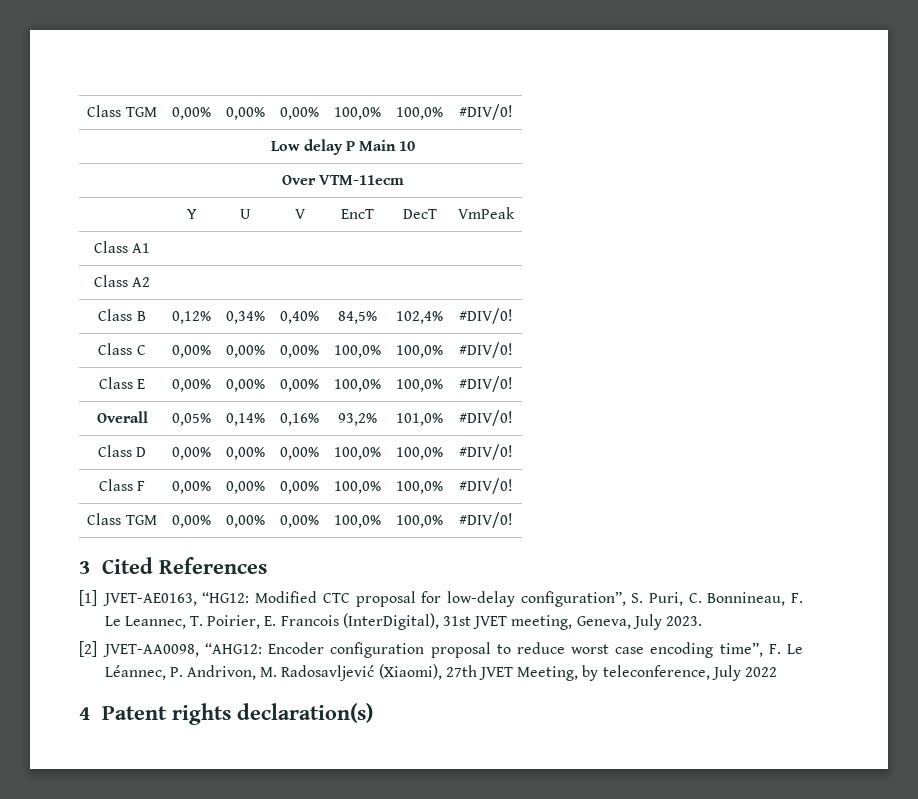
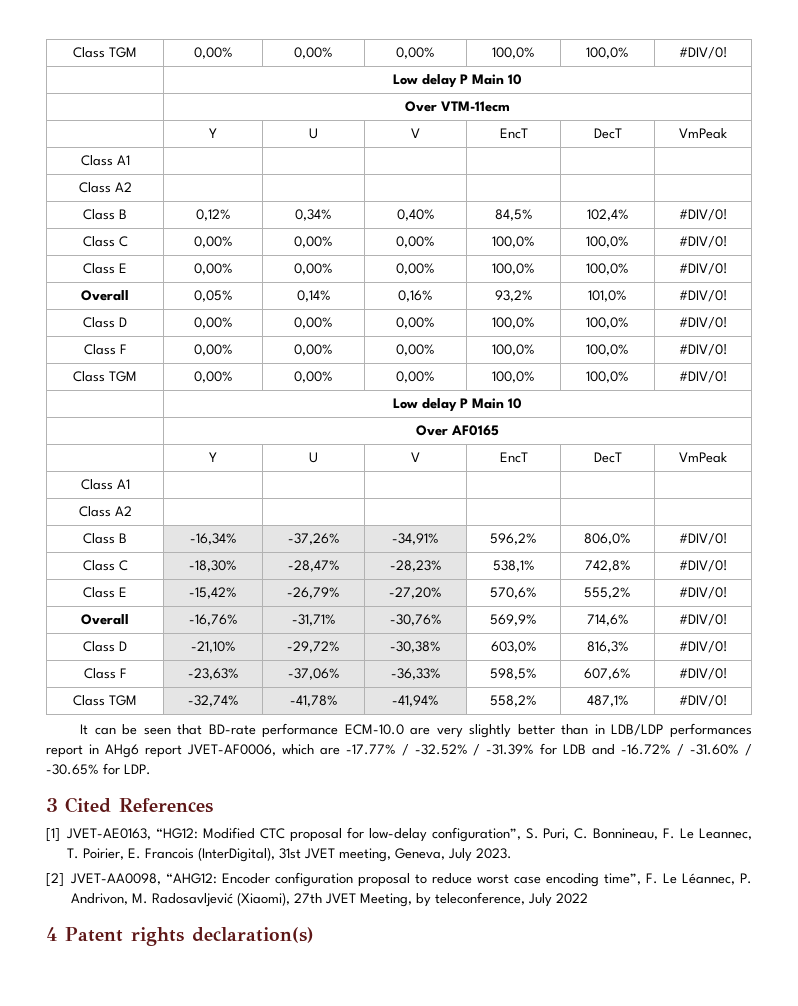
  Class F | 0,00% | 0,00% | 0,00% | 100,0% | 100,0% | #DIV/0!
  Class TGM | 0,00% | 0,00% | 0,00% | 100,0% | 100,0% | #DIV/0!
+ | Low delay P Main 10
+ | Over AF0165
+ | Y | U | V | EncT | DecT | VmPeak
+ Class A1 | | | | | |
+ Class A2 | | | | | |
+ Class B | -16,34% | -37,26% | -34,91% | 596,2% | 806,0% | #DIV/0!
+ Class C | -18,30% | -28,47% | -28,23% | 538,1% | 742,8% | #DIV/0!
+ Class E | -15,42% | -26,79% | -27,20% | 570,6% | 555,2% | #DIV/0!
+ Overall | -16,76% | -31,71% | -30,76% | 569,9% | 714,6% | #DIV/0!
+ Class D | -21,10% | -29,72% | -30,38% | 603,0% | 816,3% | #DIV/0!
+ Class F | -23,63% | -37,06% | -36,33% | 598,5% | 607,6% | #DIV/0!
+ Class TGM | -32,74% | -41,78% | -41,94% | 558,2% | 487,1% | #DIV/0!
+ It can be seen that BD-rate performance ECM-10.0 are very slightly better than in LDB/LDP performances report in AHg6 report JVET-AF0006, which are -17.77% / -32.52% / -31.39% for LDB and -16.72% / -31.60% / -30.65% for LDP.

